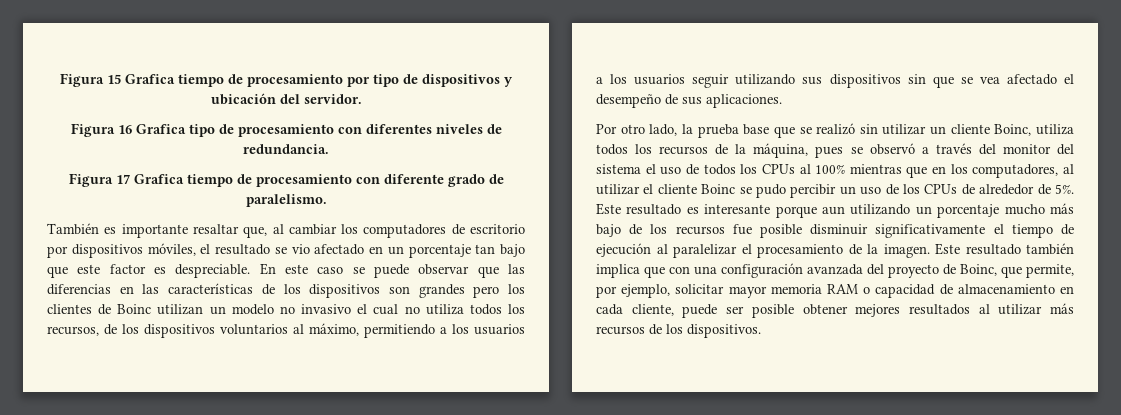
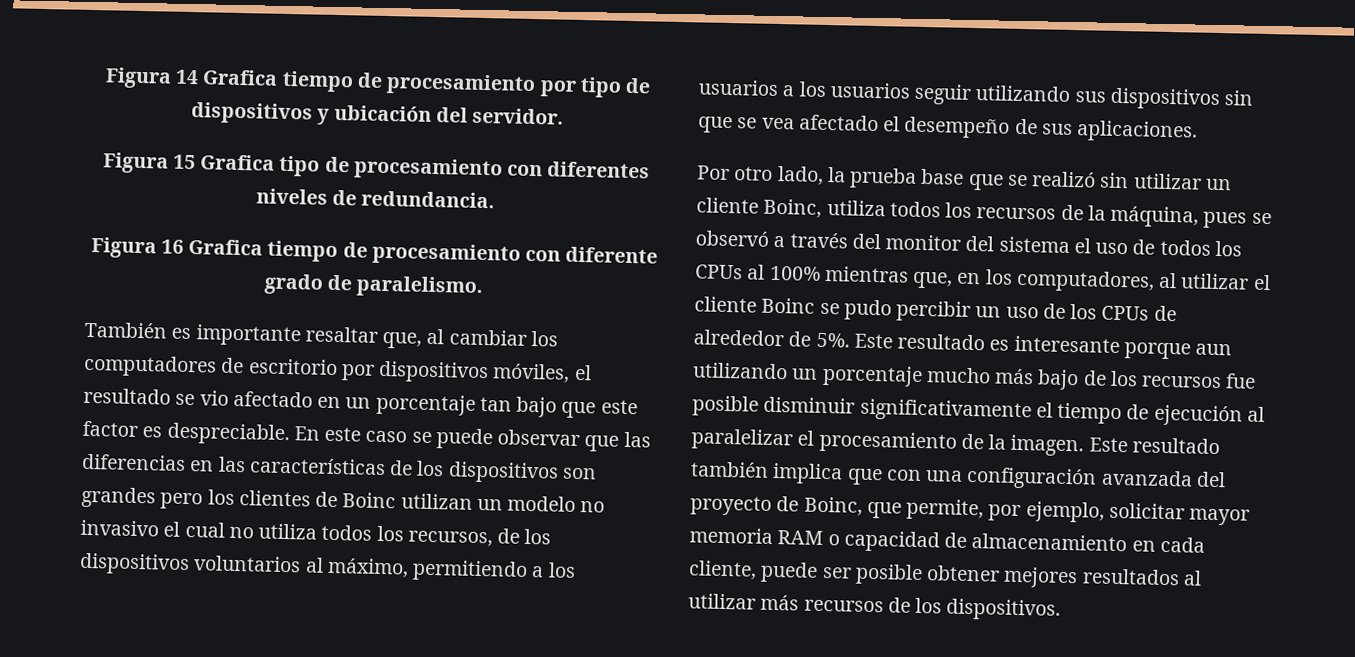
- Figura 15 Grafica tiempo de procesamiento por tipo de dispositivos y ubicación del servidor.
+ Figura 14 Grafica tiempo de procesamiento por tipo de dispositivos y ubicación del servidor.
- Figura 16 Grafica tipo de procesamiento con diferentes niveles de redundancia.
+ Figura 15 Grafica tipo de procesamiento con diferentes niveles de redundancia.
- Figura 17 Grafica tiempo de procesamiento con diferente grado de paralelismo.
+ Figura 16 Grafica tiempo de procesamiento con diferente grado de paralelismo.
- Por otro lado, la prueba base que se realizó sin utilizar un cliente Boinc, utiliza todos los recursos de la máquina, pues se observó a través del monitor del sistema el uso de todos los CPUs al 100% mientras que en los computadores, al utilizar el cliente Boinc se pudo percibir un uso de los CPUs de alrededor de 5%.
+ Por otro lado, la prueba base que se realizó sin utilizar un cliente Boinc, utiliza todos los recursos de la máquina, pues se observó a través del monitor del sistema el uso de todos los CPUs al 100% mientras que, en los computadores, al utilizar el cliente Boinc se pudo percibir un uso de los CPUs de alrededor de 5%.

